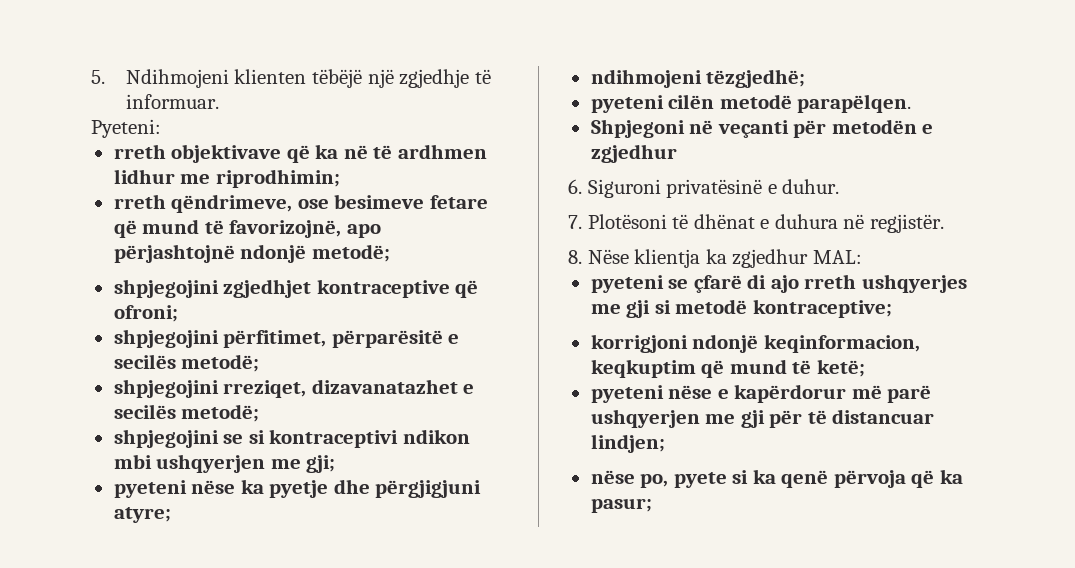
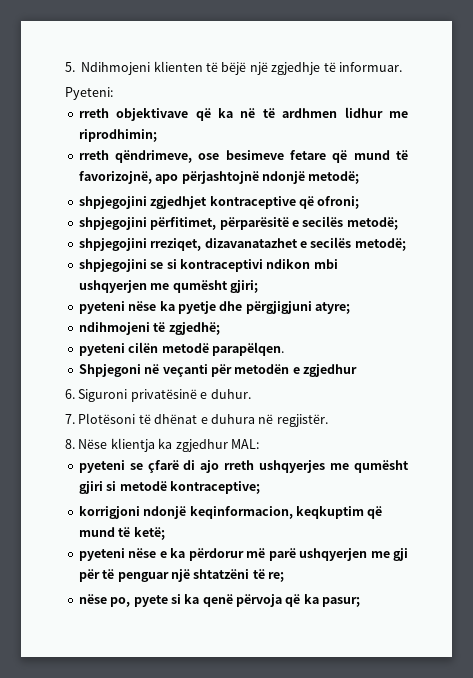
- 5. Ndihmojeni klienten tëbëjë një zgjedhje të informuar.
+ 5. Ndihmojeni klienten të bëjë një zgjedhje të informuar.
- shpjegojini se si kontraceptivi ndikon mbi ushqyerjen me gji;
+ shpjegojini se si kontraceptivi ndikon mbi ushqyerjen me qumësht gjiri;
- ndihmojeni tëzgjedhë;
+ ndihmojeni të zgjedhë;
- pyeteni se çfarë di ajo rreth ushqyerjes me gji si metodë kontraceptive;
+ pyeteni se çfarë di ajo rreth ushqyerjes me qumësht gjiri si metodë kontraceptive;
- pyeteni nëse e kapërdorur më parë ushqyerjen me gji për të distancuar lindjen;
+ pyeteni nëse e ka përdorur më parë ushqyerjen me gji për të penguar një shtatzëni të re;

